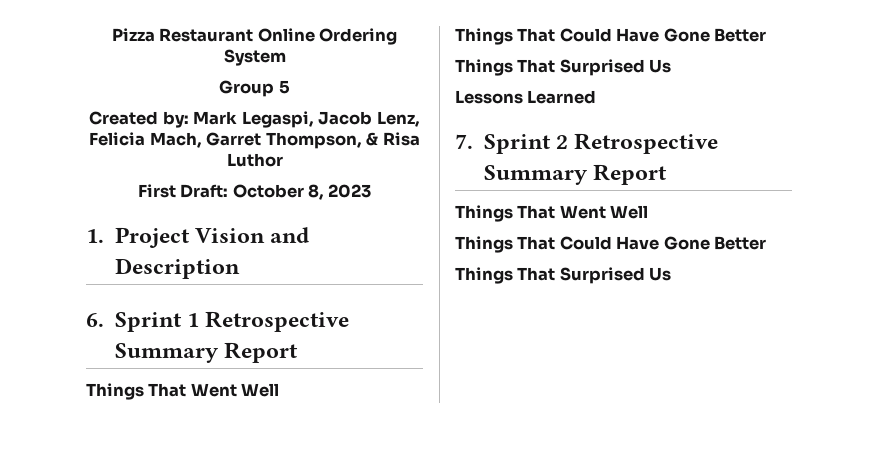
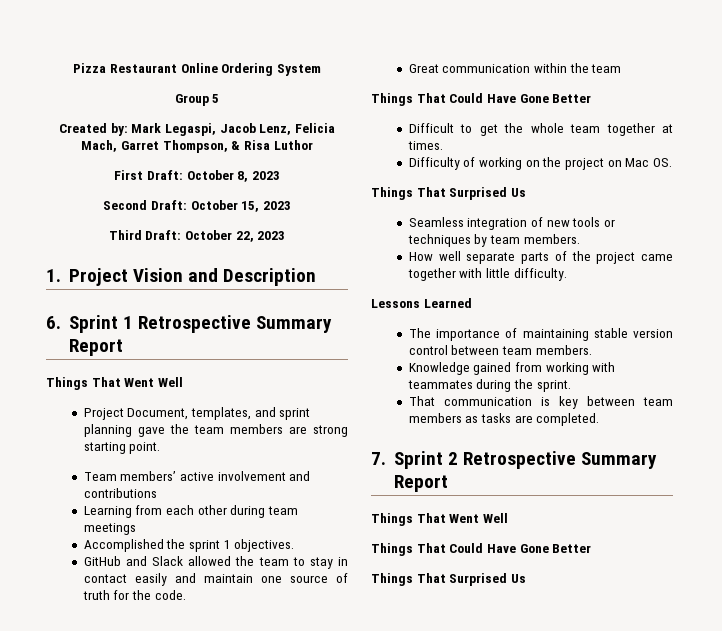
+ Second Draft: October 15, 2023
+ Third Draft: October 22, 2023
  6. Sprint 1 Retrospective Summary Report
  Things That Went Well
+ Project Document, templates, and sprint planning gave the team members are strong starting point.
+ Team members’ active involvement and contributions
+ Learning from each other during team meetings
+ Accomplished the sprint 1 objectives.
+ GitHub and Slack allowed the team to stay in contact easily and maintain one source of truth for the code.
+ Great communication within the team
  Things That Could Have Gone Better
+ Difficult to get the whole team together at times.
+ Difficulty of working on the project on Mac OS.
  Things That Surprised Us
+ Seamless integration of new tools or techniques by team members.
+ How well separate parts of the project came together with little difficulty.
  Lessons Learned
+ The importance of maintaining stable version control between team members.
+ Knowledge gained from working with teammates during the sprint.
+ That communication is key between team members as tasks are completed.

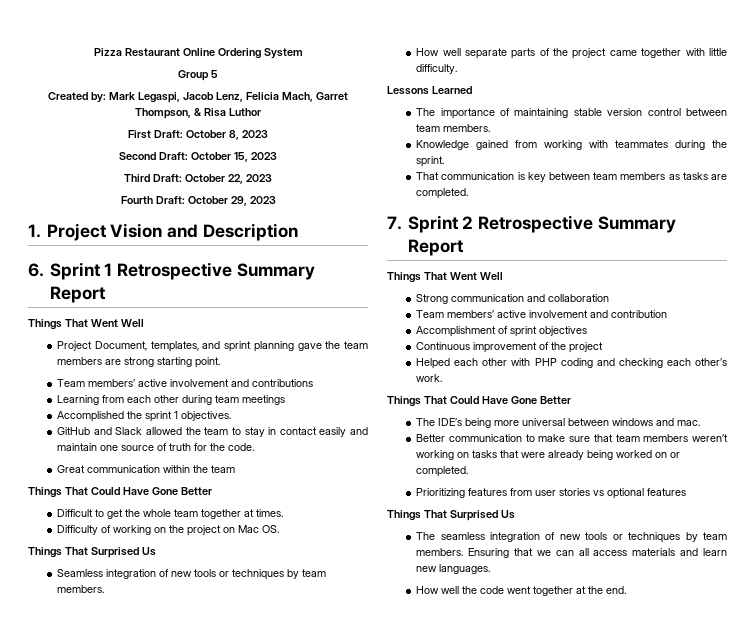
+ Fourth Draft: October 29, 2023
  7. Sprint 2 Retrospective Summary Report
  Things That Went Well
+ Strong communication and collaboration
+ Team members’ active involvement and contribution
+ Accomplishment of sprint objectives
+ Continuous improvement of the project
+ Helped each other with PHP coding and checking each other’s work.
  Things That Could Have Gone Better
+ The IDE’s being more universal between windows and mac.
+ Better communication to make sure that team members weren’t working on tasks that were already being worked on or completed.
+ Prioritizing features from user stories vs optional features
  Things That Surprised Us
+ The seamless integration of new tools or techniques by team members. Ensuring that we can all access materials and learn new languages.
+ How well the code went together at the end.

